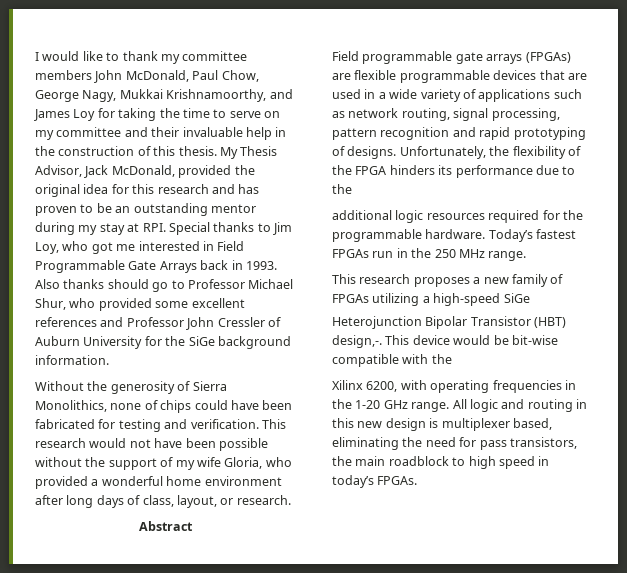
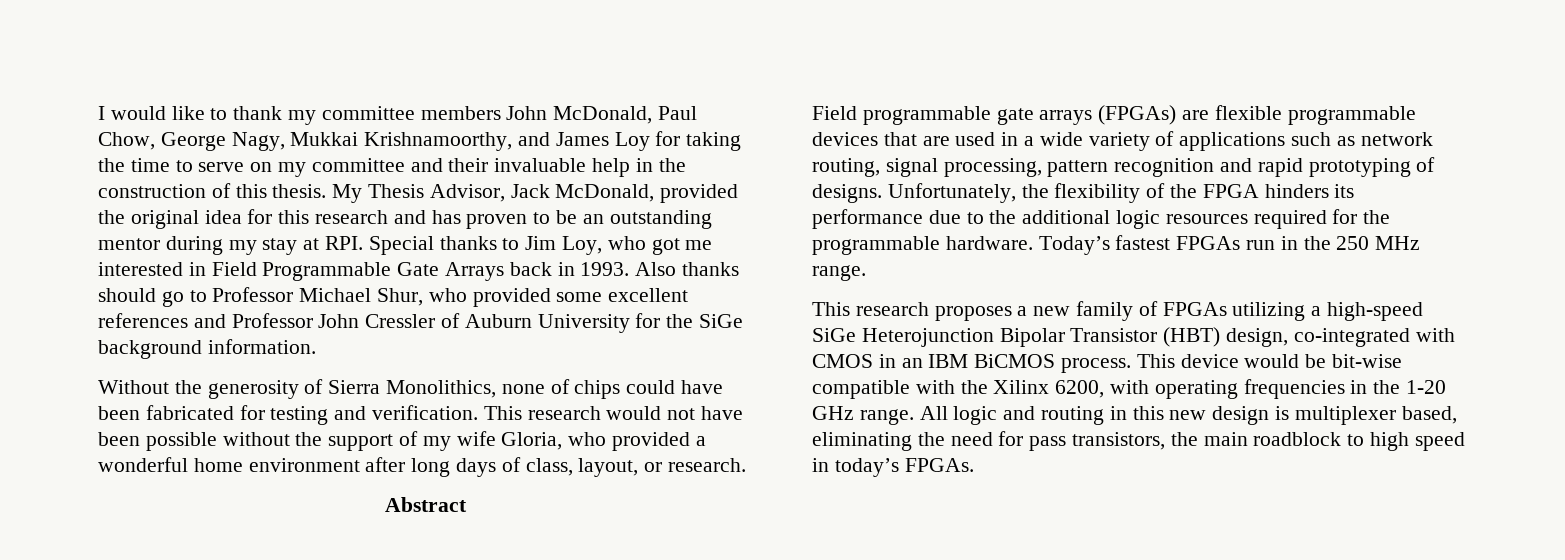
- Unfortunately, the flexibility of the FPGA hinders its performance due to the
- additional logic resources required for the programmable hardware.
+ Unfortunately, the flexibility of the FPGA hinders its performance due to the additional logic resources required for the programmable hardware.
- This research proposes a new family of FPGAs utilizing a high-speed SiGe
- Heterojunction Bipolar Transistor (HBT) design,-.
+ This research proposes a new family of FPGAs utilizing a high-speed SiGe Heterojunction Bipolar Transistor (HBT) design, co-integrated with CMOS in an IBM BiCMOS process.
- This device would be bit-wise compatible with the
- Xilinx 6200, with operating frequencies in the 1-20 GHz range.
+ This device would be bit-wise compatible with the Xilinx 6200, with operating frequencies in the 1-20 GHz range.

